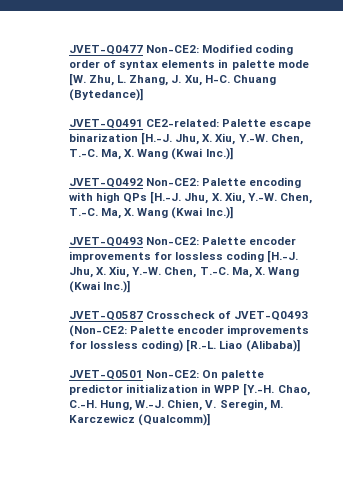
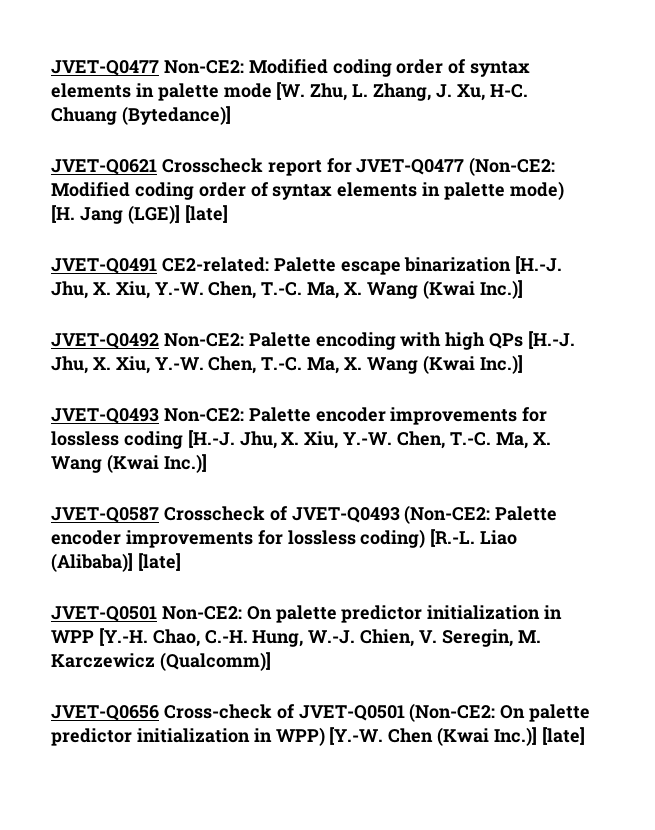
+ JVET-Q0621 Crosscheck report for JVET-Q0477 (Non-CE2: Modified coding order of syntax elements in palette mode) [H. Jang (LGE)] [late]
- JVET-Q0587 Crosscheck of JVET-Q0493 (Non-CE2: Palette encoder improvements for lossless coding) [R.-L. Liao (Alibaba)]
+ JVET-Q0587 Crosscheck of JVET-Q0493 (Non-CE2: Palette encoder improvements for lossless coding) [R.-L. Liao (Alibaba)] [late]
+ JVET-Q0656 Cross-check of JVET-Q0501 (Non-CE2: On palette predictor initialization in WPP) [Y.-W. Chen (Kwai Inc.)] [late]

